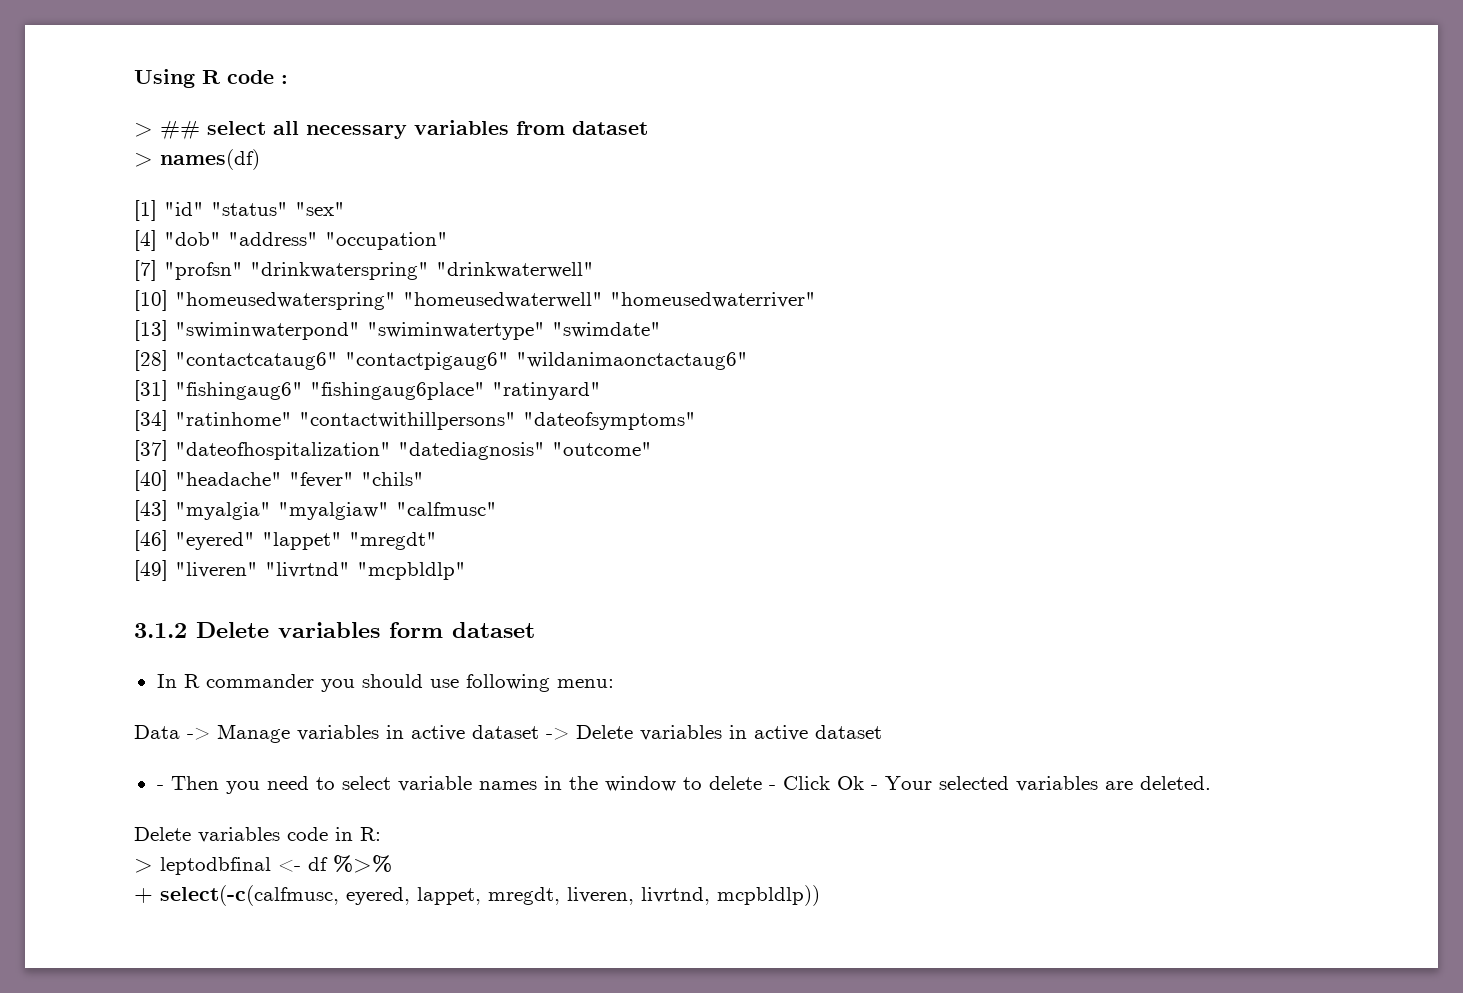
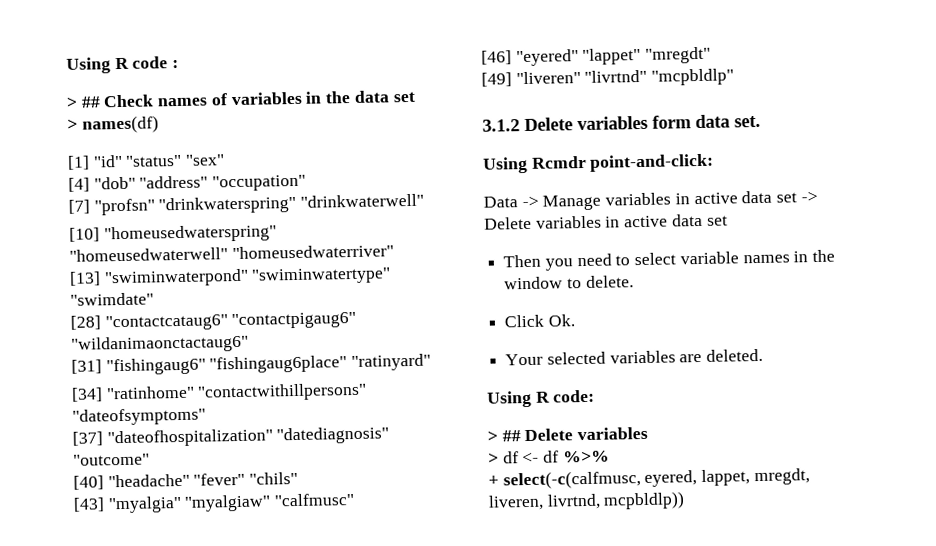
- > ## select all necessary variables from dataset
+ > ## Check names of variables in the data set
- 3.1.2 Delete variables form dataset
- In R commander you should use following menu:
+ 3.1.2 Delete variables form data set.
+ Using Rcmdr point-and-click:
- Data -> Manage variables in active dataset -> Delete variables in active dataset
- - Then you need to select variable names in the window to delete - Click Ok - Your selected variables are deleted.
+ Data -> Manage variables in active data set -> Delete variables in active data set
+ Then you need to select variable names in the window to delete.
+ Click Ok.
+ Your selected variables are deleted.
- Delete variables code in R:
- > leptodbfinal <- df %>%
+ Using R code:
+ > ## Delete variables
+ > df <- df %>%

